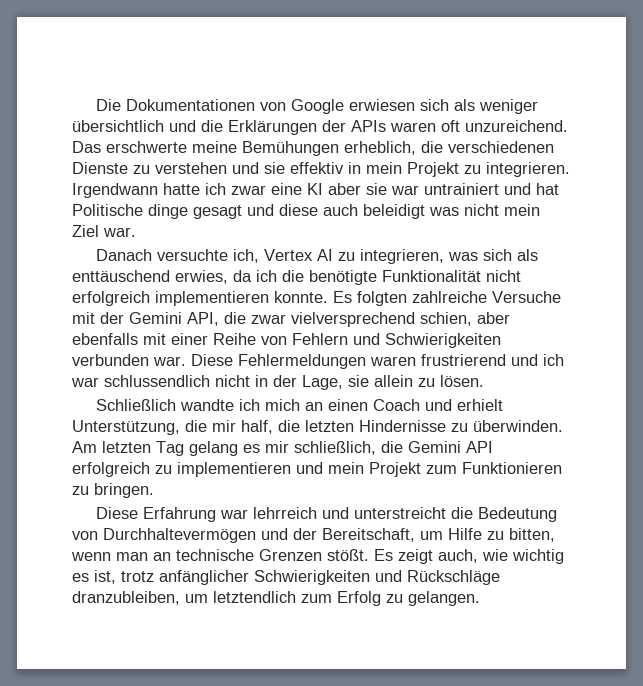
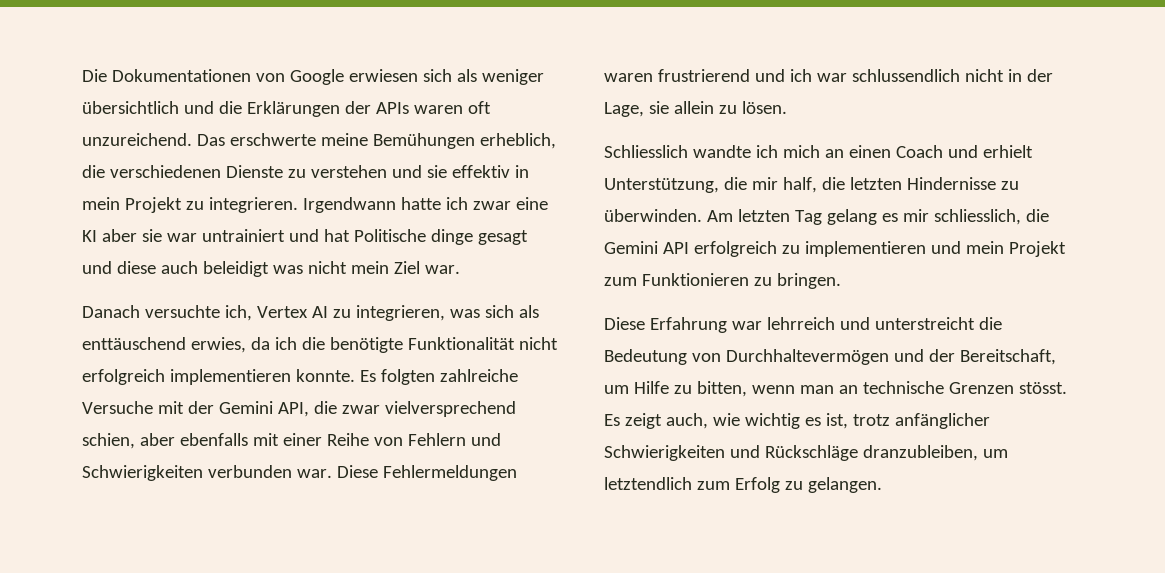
- Schließlich wandte ich mich an einen Coach und erhielt Unterstützung, die mir half, die letzten Hindernisse zu überwinden.
+ Schliesslich wandte ich mich an einen Coach und erhielt Unterstützung, die mir half, die letzten Hindernisse zu überwinden.
- Am letzten Tag gelang es mir schließlich, die Gemini API erfolgreich zu implementieren und mein Projekt zum Funktionieren zu bringen.
+ Am letzten Tag gelang es mir schliesslich, die Gemini API erfolgreich zu implementieren und mein Projekt zum Funktionieren zu bringen.
- Diese Erfahrung war lehrreich und unterstreicht die Bedeutung von Durchhaltevermögen und der Bereitschaft, um Hilfe zu bitten, wenn man an technische Grenzen stößt.
+ Diese Erfahrung war lehrreich und unterstreicht die Bedeutung von Durchhaltevermögen und der Bereitschaft, um Hilfe zu bitten, wenn man an technische Grenzen stösst.

